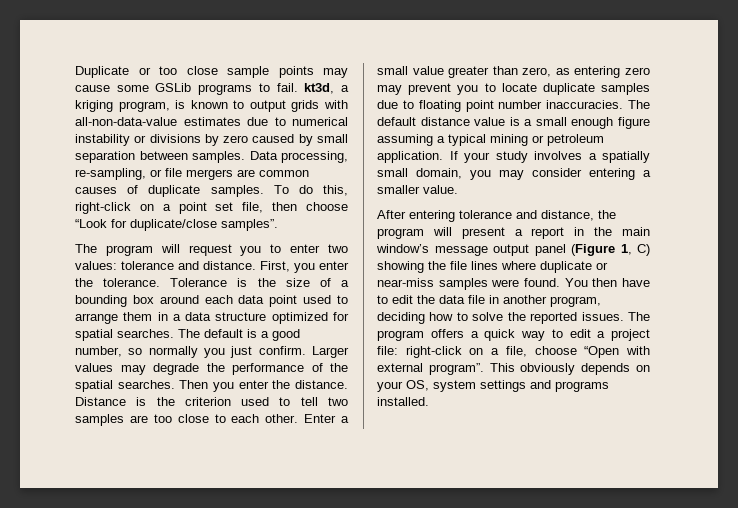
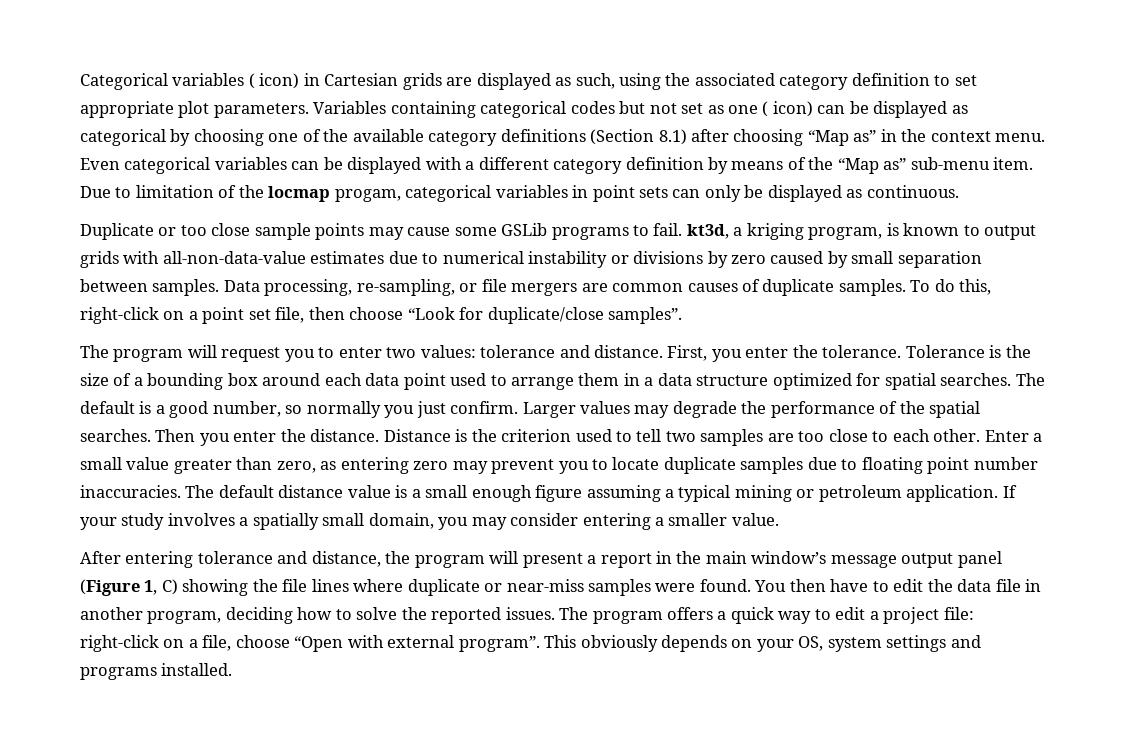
+ Categorical variables ( icon) in Cartesian grids are displayed as such, using the associated category definition to set appropriate plot parameters. Variables containing categorical codes but not set as one ( icon) can be displayed as categorical by choosing one of the available category definitions (Section 8.1) after choosing “Map as” in the context menu. Even categorical variables can be displayed with a different category definition by means of the “Map as” sub-menu item. Due to limitation of the locmap progam, categorical variables in point sets can only be displayed as continuous.

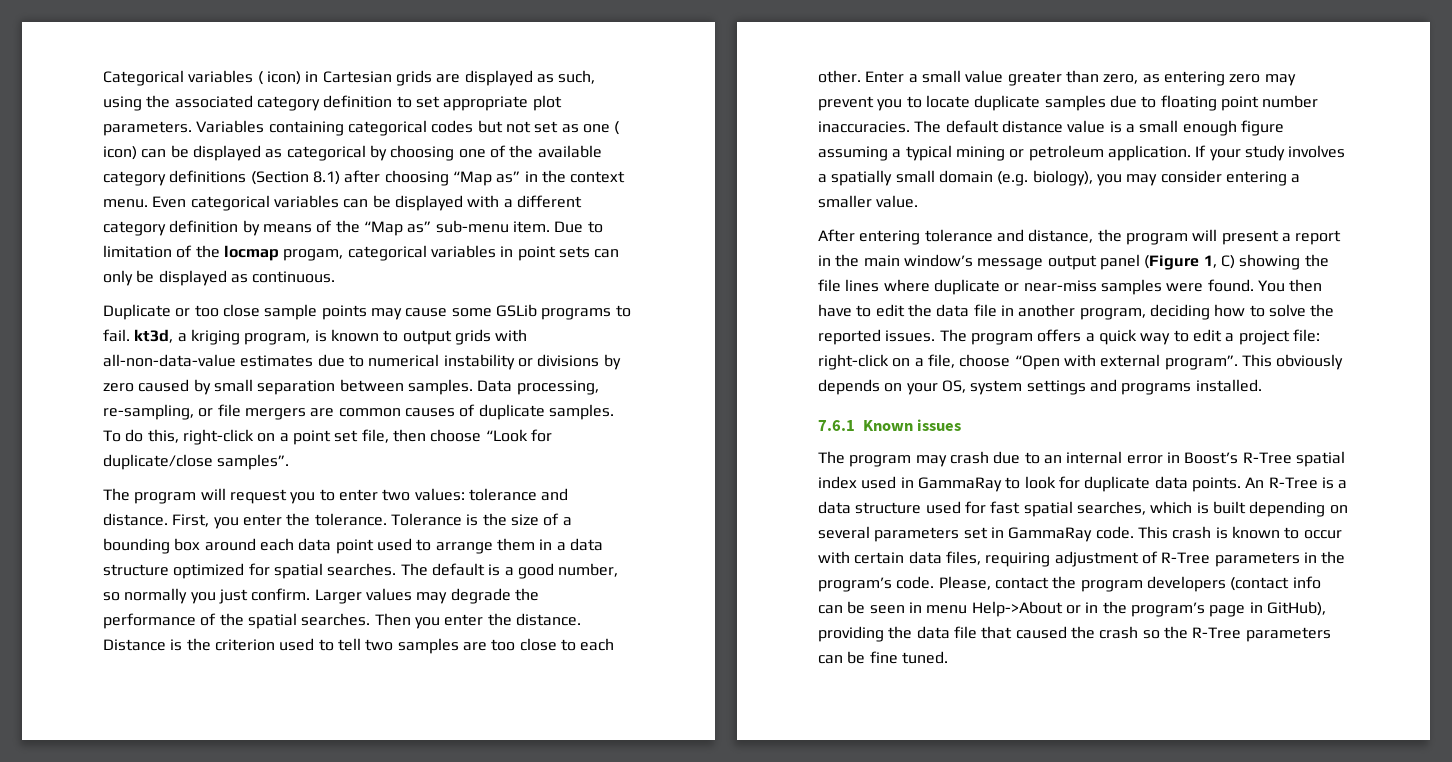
- If your study involves a spatially small domain, you may consider entering a smaller value.
+ If your study involves a spatially small domain (e.g. biology), you may consider entering a smaller value.
+ 7.6.1 Known issues
+ The program may crash due to an internal error in Boost’s R-Tree spatial index used in GammaRay to look for duplicate data points. An R-Tree is a data structure used for fast spatial searches, which is built depending on several parameters set in GammaRay code. This crash is known to occur with certain data files, requiring adjustment of R-Tree parameters in the program’s code. Please, contact the program developers (contact info can be seen in menu Help->About or in the program’s page in GitHub), providing the data file that caused the crash so the R-Tree parameters can be fine tuned.

